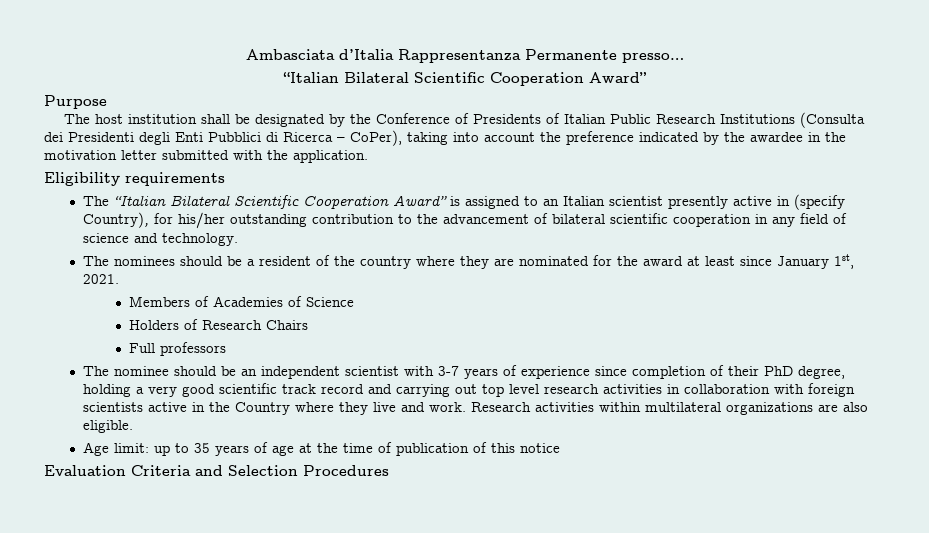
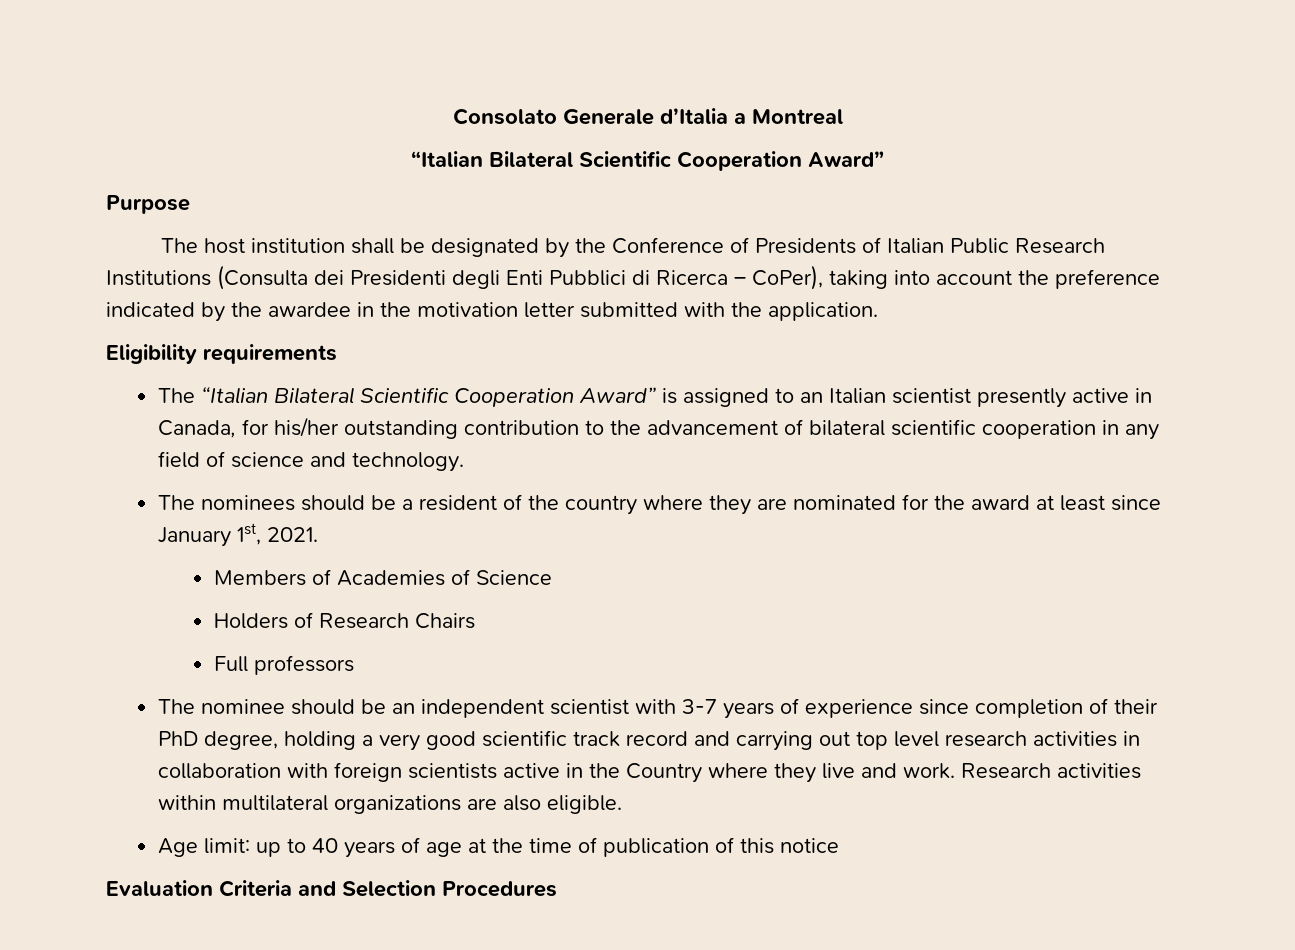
- Ambasciata d’Italia Rappresentanza Permanente presso…
+ Consolato Generale d’Italia a Montreal
- The “Italian Bilateral Scientific Cooperation Award” is assigned to an Italian scientist presently active in (specify Country), for his/her outstanding contribution to the advancement of bilateral scientific cooperation in any field of science and technology.
+ The “Italian Bilateral Scientific Cooperation Award” is assigned to an Italian scientist presently active in Canada, for his/her outstanding contribution to the advancement of bilateral scientific cooperation in any field of science and technology.
- Age limit: up to 35 years of age at the time of publication of this notice
+ Age limit: up to 40 years of age at the time of publication of this notice

